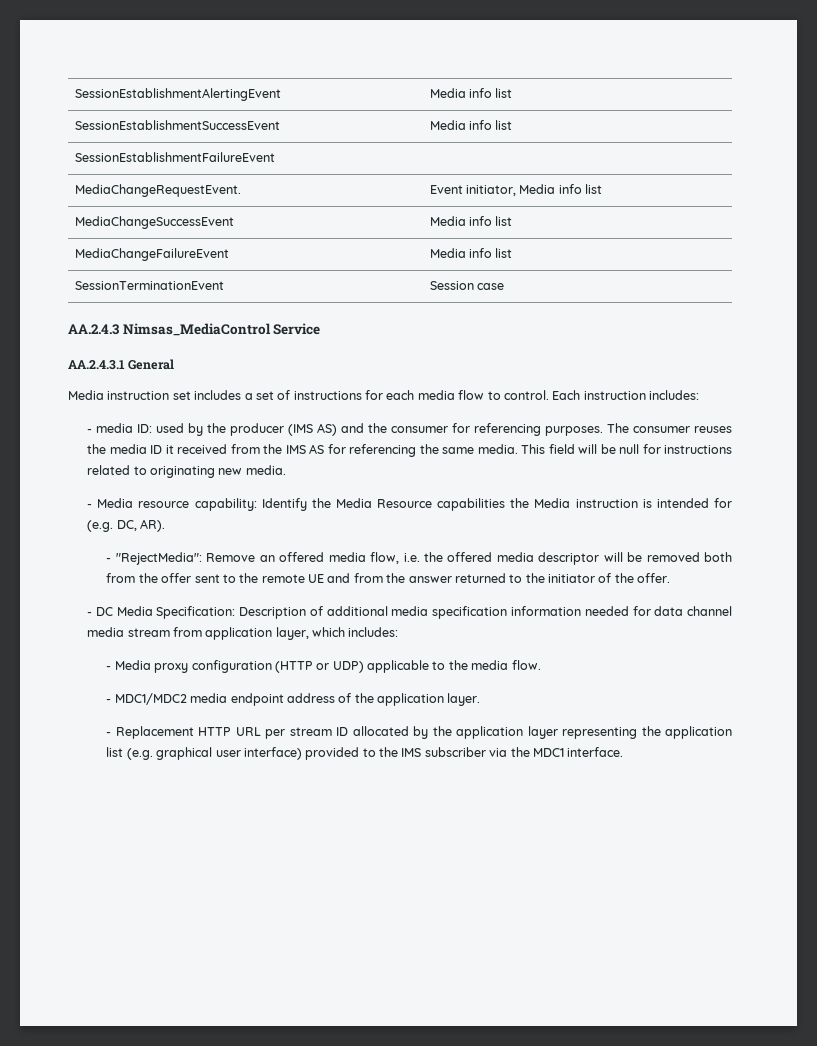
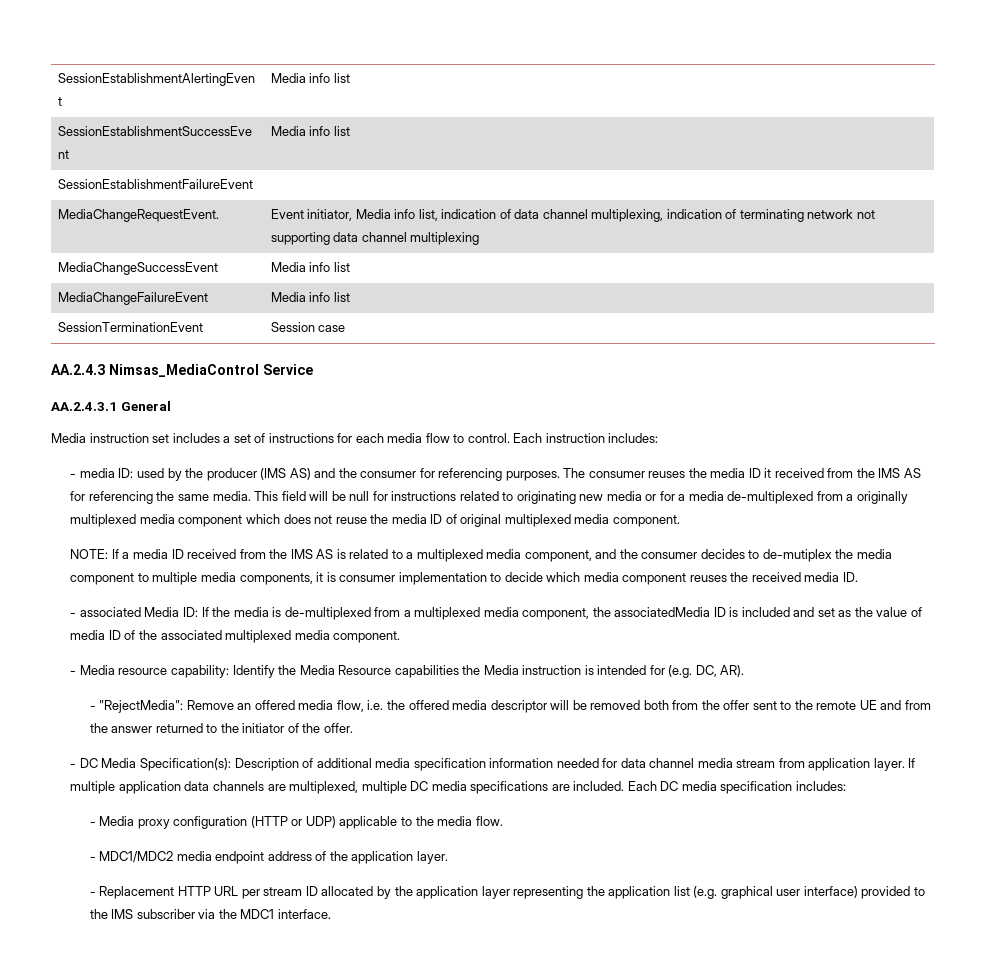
- MediaChangeRequestEvent. | Event initiator, Media info list
+ MediaChangeRequestEvent. | Event initiator, Media info list, indication of data channel multiplexing, indication of terminating network not supporting data channel multiplexing
- This field will be null for instructions related to originating new media.
+ This field will be null for instructions related to originating new media or for a media de-multiplexed from a originally multiplexed media component which does not reuse the media ID of original multiplexed media component.
+ NOTE: If a media ID received from the IMS AS is related to a multiplexed media component, and the consumer decides to de-mutiplex the media component to multiple media components, it is consumer implementation to decide which media component reuses the received media ID.
+ - associated Media ID: If the media is de-multiplexed from a multiplexed media component, the associatedMedia ID is included and set as the value of media ID of the associated multiplexed media component.
- - DC Media Specification: Description of additional media specification information needed for data channel media stream from application layer, which includes:
+ - DC Media Specification(s): Description of additional media specification information needed for data channel media stream from application layer. If multiple application data channels are multiplexed, multiple DC media specifications are included. Each DC media specification includes:

